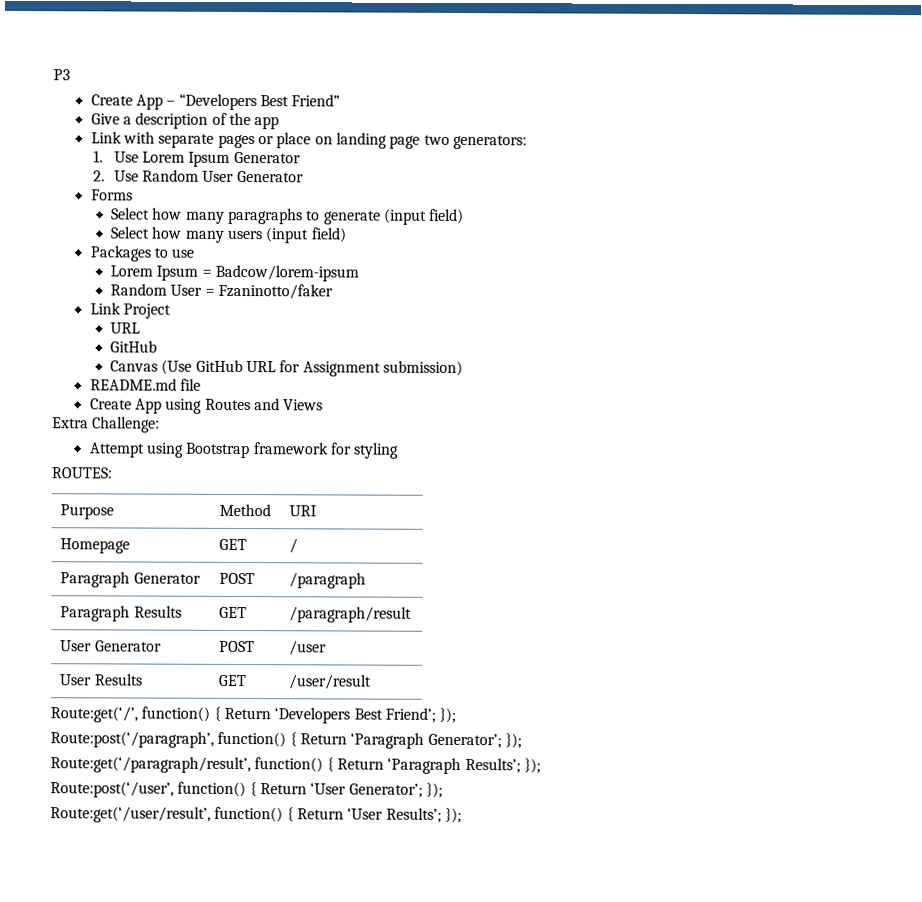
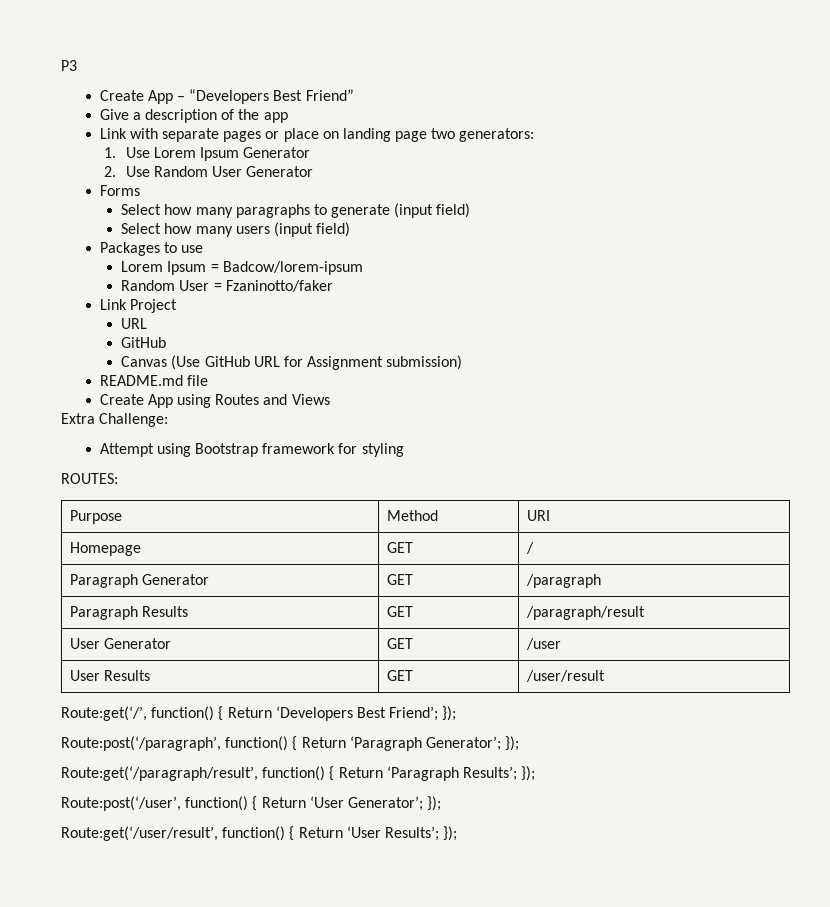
- Paragraph Generator | POST | /paragraph
+ Paragraph Generator | GET | /paragraph
- User Generator | POST | /user
+ User Generator | GET | /user

